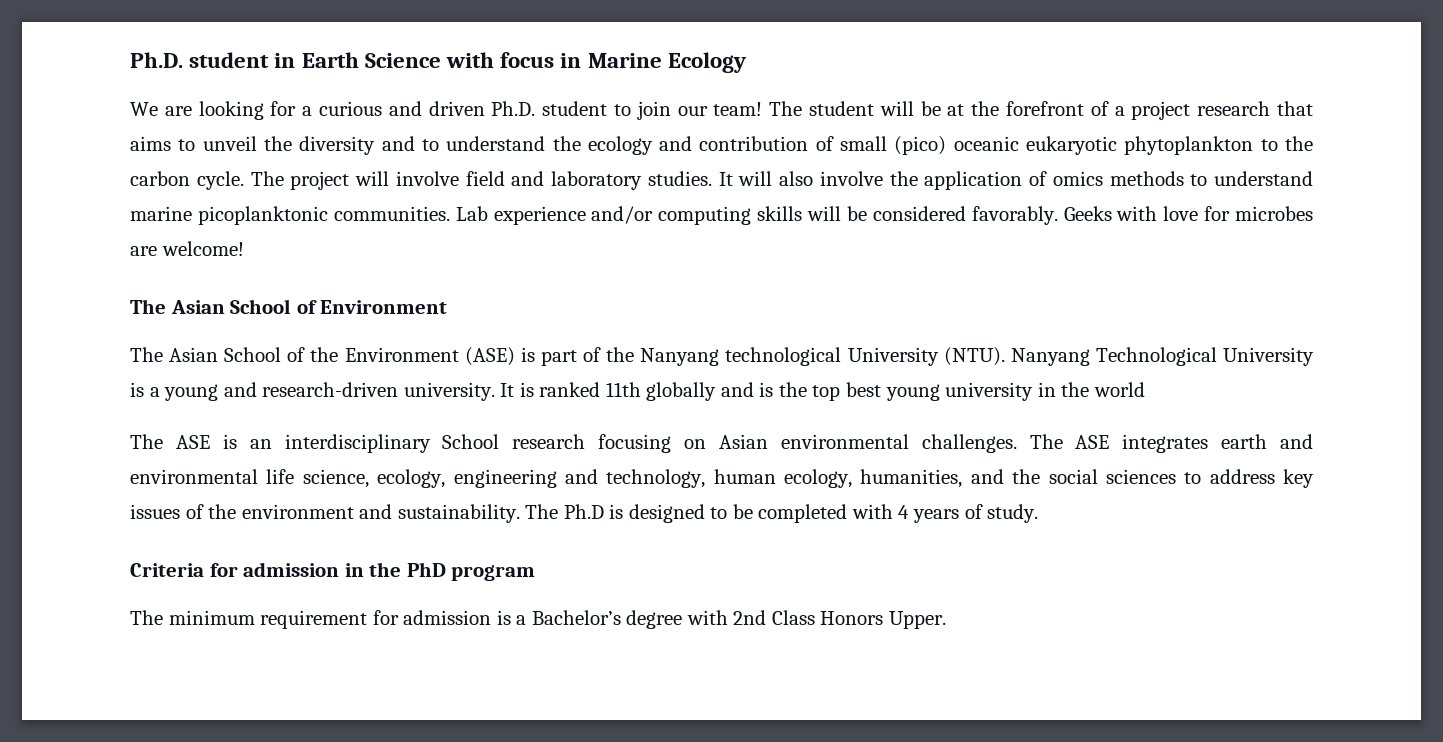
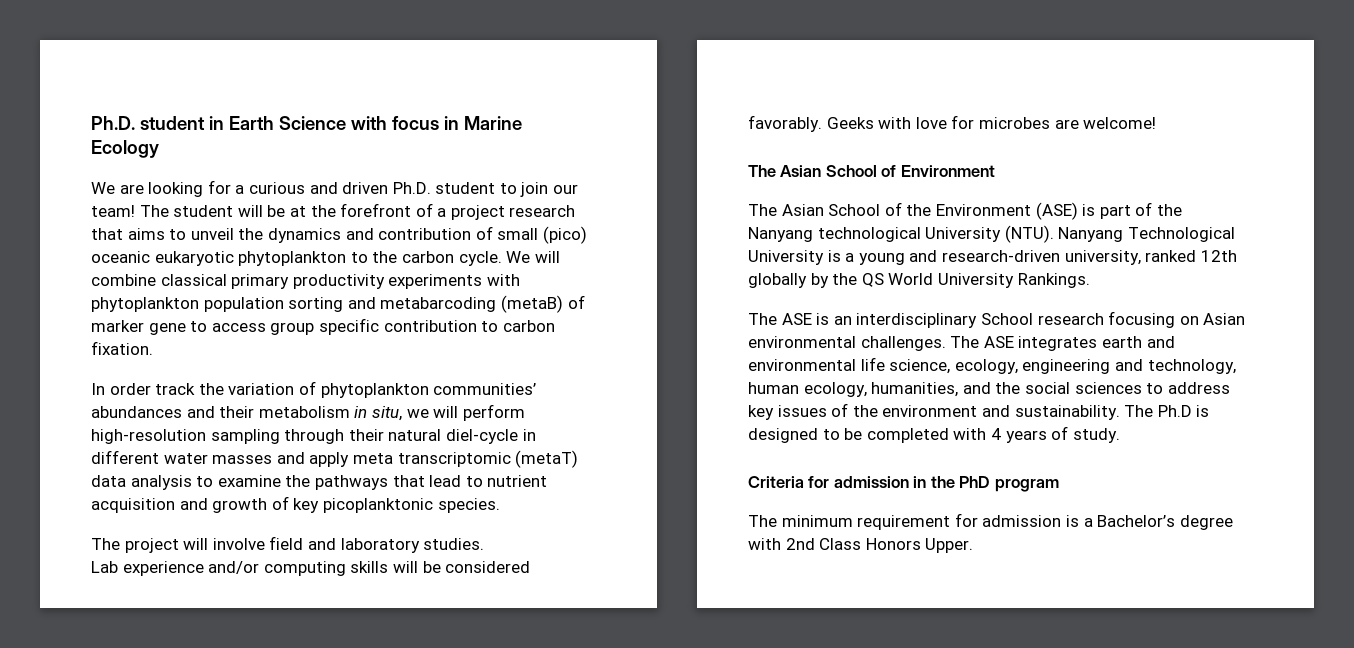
- The student will be at the forefront of a project research that aims to unveil the diversity and to understand the ecology and contribution of small (pico) oceanic eukaryotic phytoplankton to the carbon cycle. The project will involve field and laboratory studies. It will also involve the application of omics methods to understand marine picoplanktonic communities. Lab experience and/or computing skills will be considered favorably.
+ The student will be at the forefront of a project research that aims to unveil the dynamics and contribution of small (pico) oceanic eukaryotic phytoplankton to the carbon cycle. We will combine classical primary productivity experiments with phytoplankton population sorting and metabarcoding (metaB) of marker gene to access group specific contribution to carbon fixation.
+ In order track the variation of phytoplankton communities’ abundances and their metabolism in situ, we will perform high-resolution sampling through their natural diel-cycle in different water masses and apply meta transcriptomic (metaT) data analysis to examine the pathways that lead to nutrient acquisition and growth of key picoplanktonic species.
+ The project will involve field and laboratory studies.
+ Lab experience and/or computing skills will be considered favorably.
- Nanyang Technological University is a young and research-driven university. It is ranked 11th globally and is the top best young university in the world
+ Nanyang Technological University is a young and research-driven university, ranked 12th globally by the QS World University Rankings.

